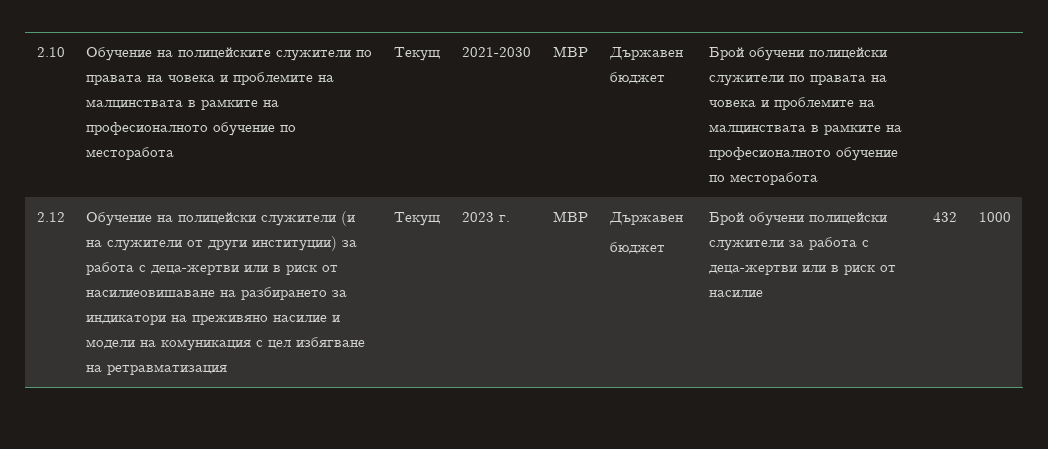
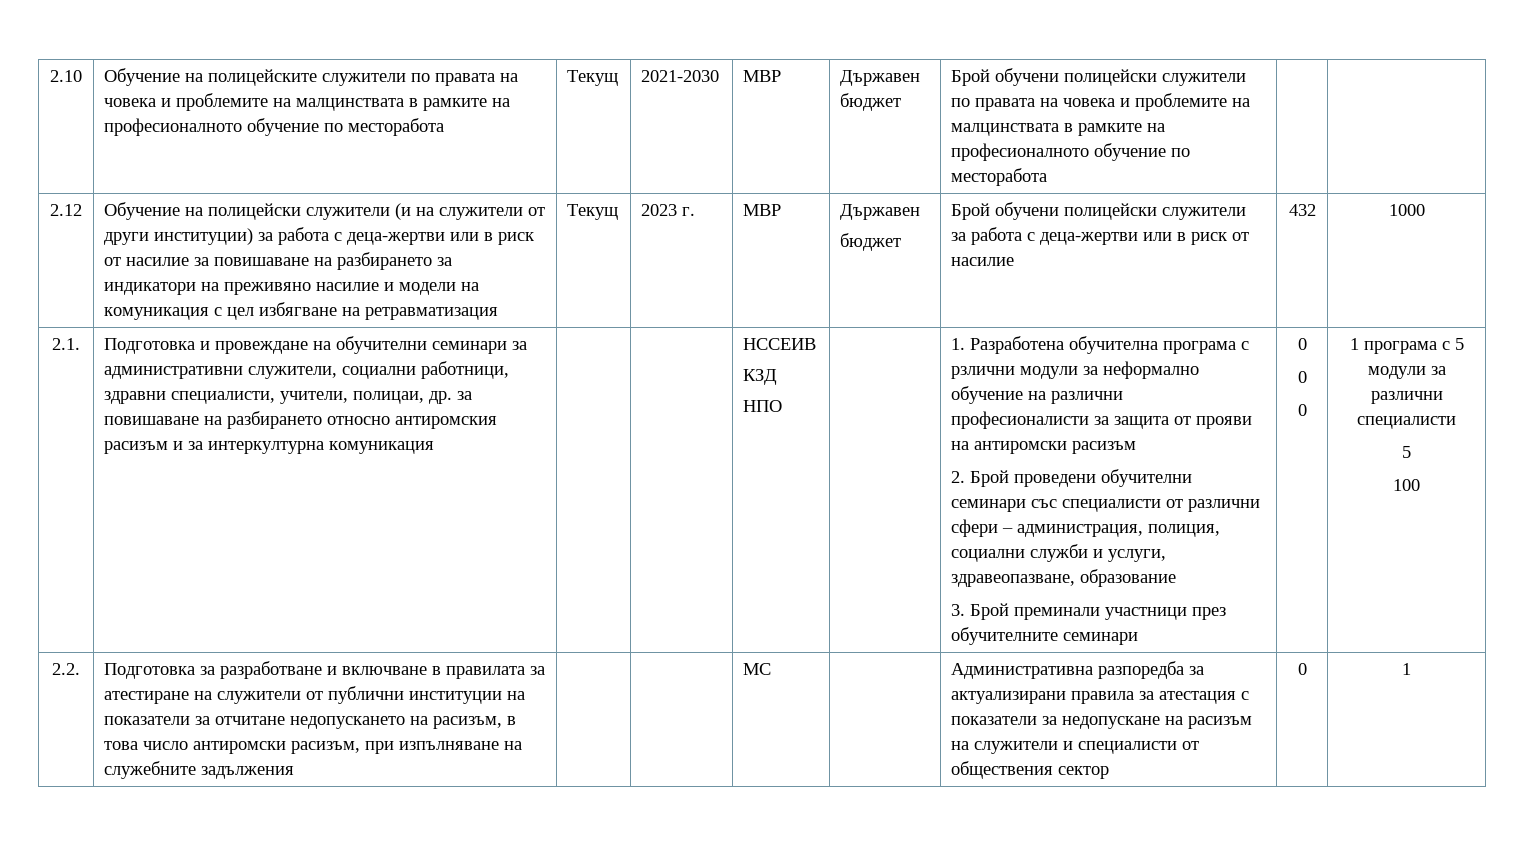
- Обучение на полицейски служители (и на служители от други институции) за работа с деца-жертви или в риск от насилиеовишаване на разбирането за индикатори на преживяно насилие и модели на комуникация с цел избягване на ретравматизация
+ Обучение на полицейски служители (и на служители от други институции) за работа с деца-жертви или в риск от насилие за повишаване на разбирането за индикатори на преживяно насилие и модели на комуникация с цел избягване на ретравматизация
+ 2.1. | Подготовка и провеждане на обучителни семинари за административни служители, социални работници, здравни специалисти, учители, полицаи, др. за повишаване на разбирането относно антиромския расизъм и за интеркултурна комуникация | | | НССЕИВ
+ КЗД
+ НПО | | 1. Разработена обучителна програма с рзлични модули за неформално обучение на различни професионалисти за защита от прояви на антиромски расизъм
+ 2. Брой проведени обучителни семинари със специалисти от различни сфери – администрация, полиция, социални служби и услуги, здравеопазване, образование
+ 3. Брой преминали участници през обучителните семинари | 0
+ 0
+ 0 | 1 програма с 5 модули за различни специалисти
+ 5
+ 100
+ 2.2. | Подготовка за разработване и включване в правилата за атестиране на служители от публични институции на показатели за отчитане недопускането на расизъм, в това число антиромски расизъм, при изпълняване на служебните задължения | | | МС | | Административна разпоредба за актуализирани правила за атестация с показатели за недопускане на расизъм на служители и специалисти от обществения сектор | 0 | 1

